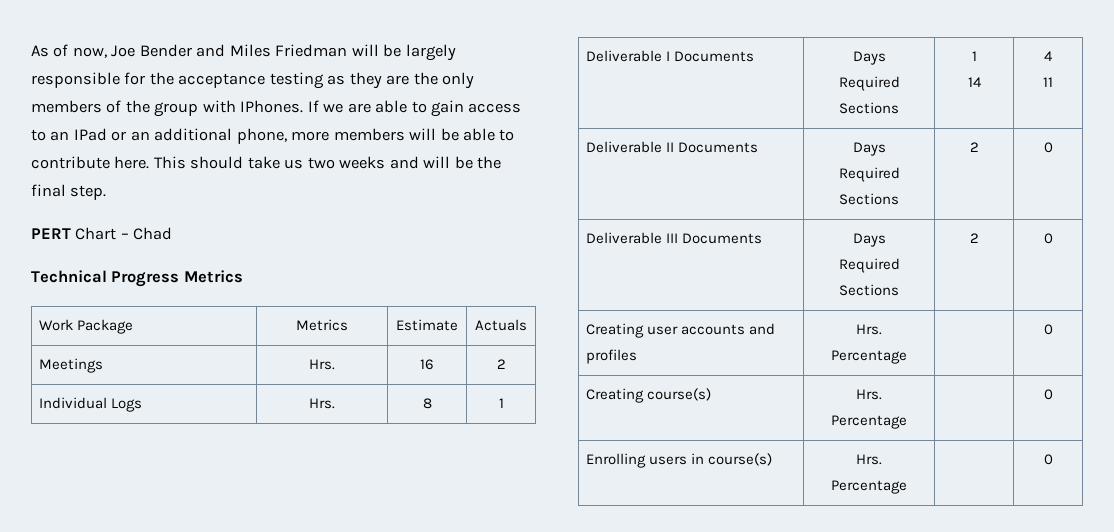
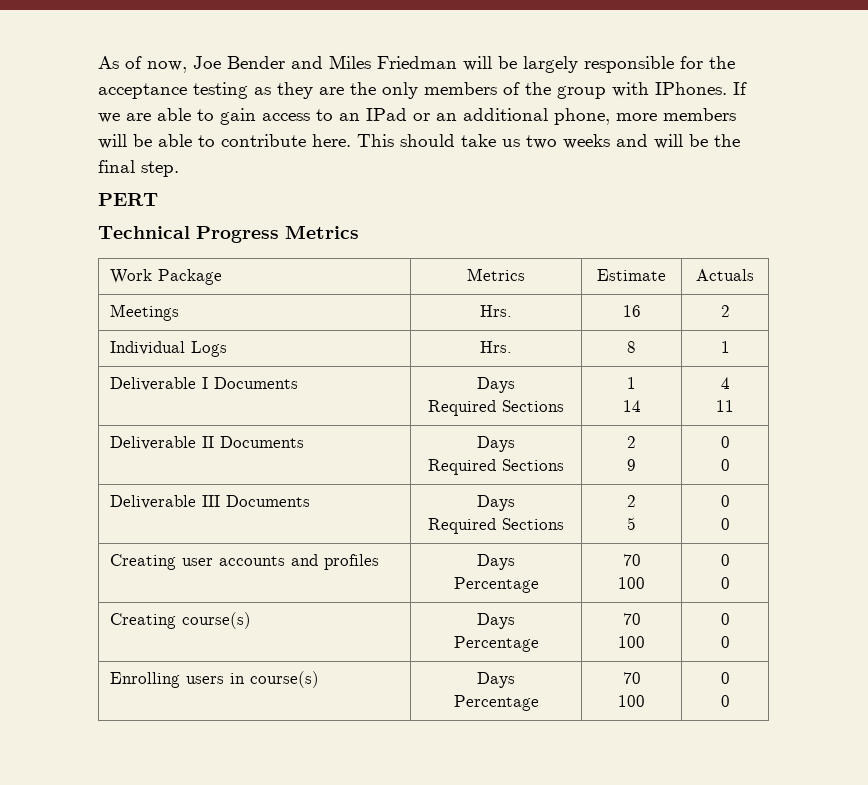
- PERT Chart – Chad
+ PERT
  Deliverable II Documents | Days
- Required Sections | 2 | 0
+ Required Sections | 2
+ 9 | 0
+ 0
  Deliverable III Documents | Days
- Required Sections | 2 | 0
+ Required Sections | 2
+ 5 | 0
+ 0
- Creating user accounts and profiles | Hrs.
- Percentage | | 0
+ Creating user accounts and profiles | Days
+ Percentage | 70
+ 100 | 0
+ 0
- Creating course(s) | Hrs.
- Percentage | | 0
+ Creating course(s) | Days
+ Percentage | 70
+ 100 | 0
+ 0
- Enrolling users in course(s) | Hrs.
- Percentage | | 0
+ Enrolling users in course(s) | Days
+ Percentage | 70
+ 100 | 0
+ 0

